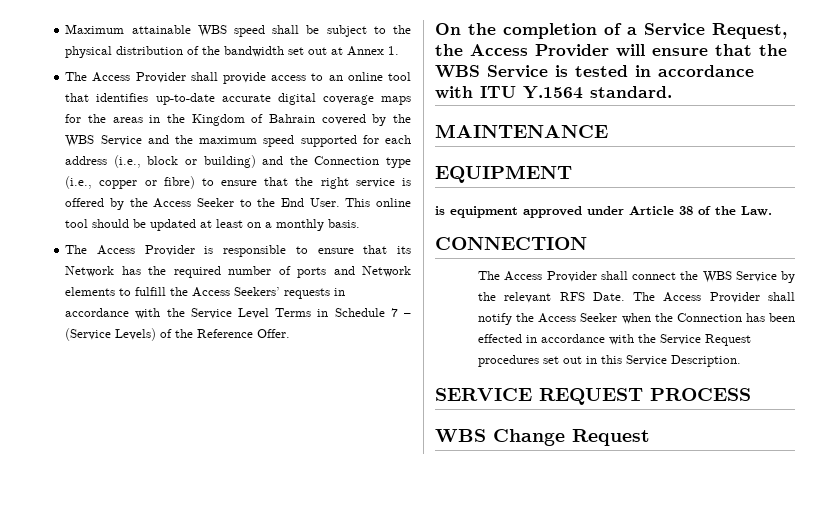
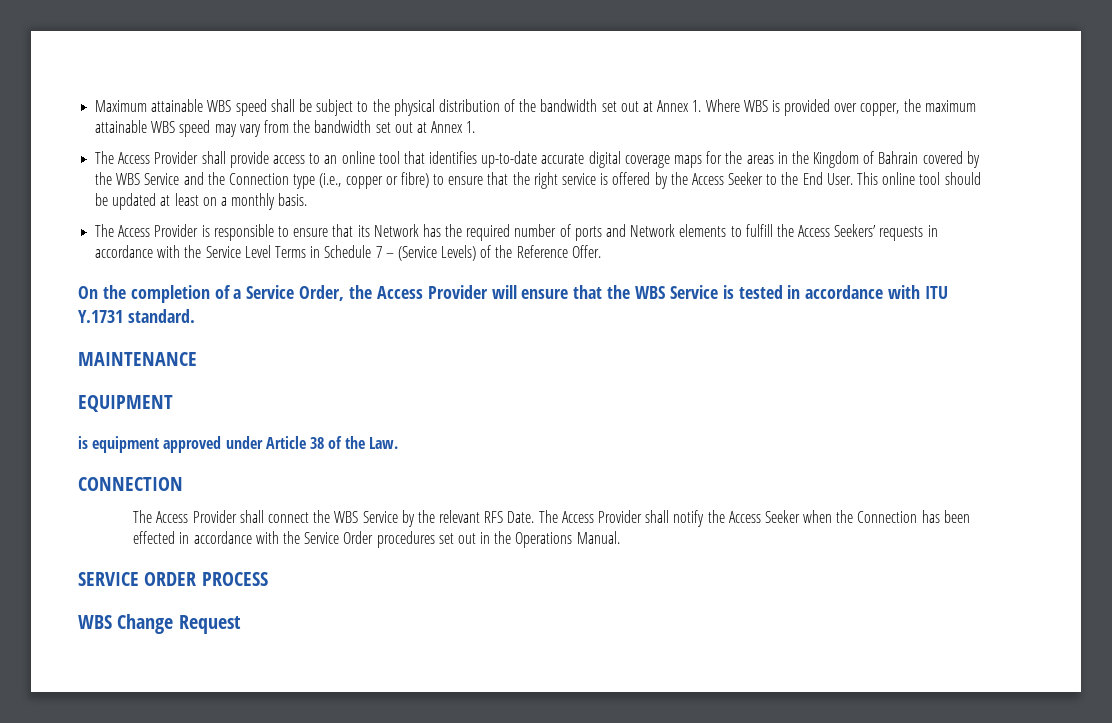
- Maximum attainable WBS speed shall be subject to the physical distribution of the bandwidth set out at Annex 1.
+ Maximum attainable WBS speed shall be subject to the physical distribution of the bandwidth set out at Annex 1. Where WBS is provided over copper, the maximum attainable WBS speed may vary from the bandwidth set out at Annex 1.
- The Access Provider shall provide access to an online tool that identifies up-to-date accurate digital coverage maps for the areas in the Kingdom of Bahrain covered by the WBS Service and the maximum speed supported for each address (i.e., block or building) and the Connection type (i.e., copper or fibre) to ensure that the right service is offered by the Access Seeker to the End User.
+ The Access Provider shall provide access to an online tool that identifies up-to-date accurate digital coverage maps for the areas in the Kingdom of Bahrain covered by the WBS Service and the Connection type (i.e., copper or fibre) to ensure that the right service is offered by the Access Seeker to the End User.
- On the completion of a Service Request, the Access Provider will ensure that the WBS Service is tested in accordance with ITU Y.1564 standard.
+ On the completion of a Service Order, the Access Provider will ensure that the WBS Service is tested in accordance with ITU Y.1731 standard.
- The Access Provider shall notify the Access Seeker when the Connection has been effected in accordance with the Service Request procedures set out in this Service Description.
+ The Access Provider shall notify the Access Seeker when the Connection has been effected in accordance with the Service Order procedures set out in the Operations Manual.
- SERVICE REQUEST PROCESS
+ SERVICE ORDER PROCESS

